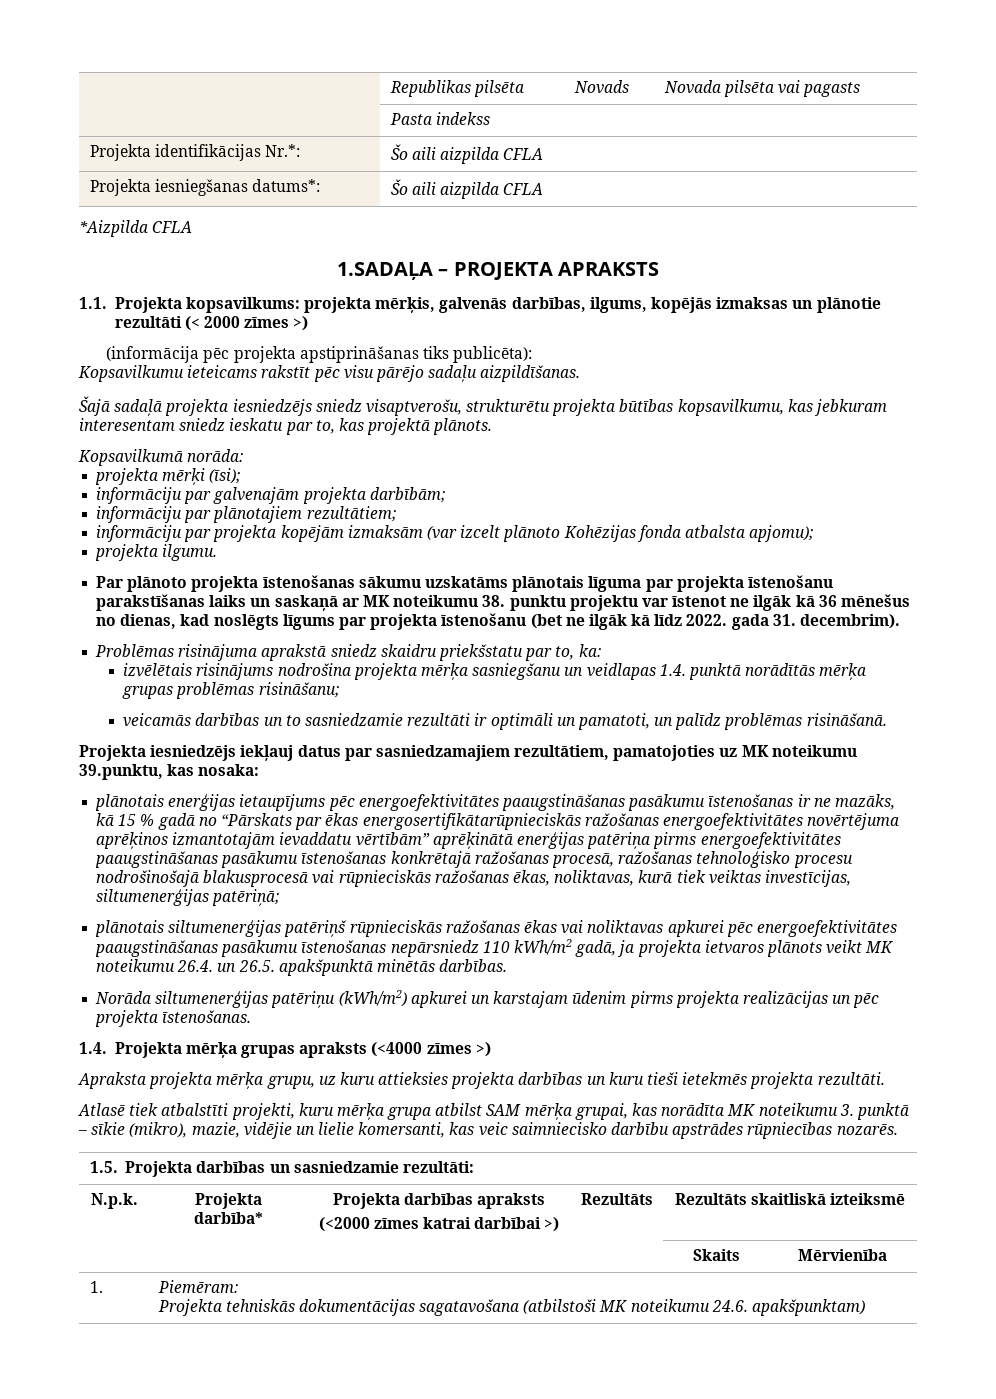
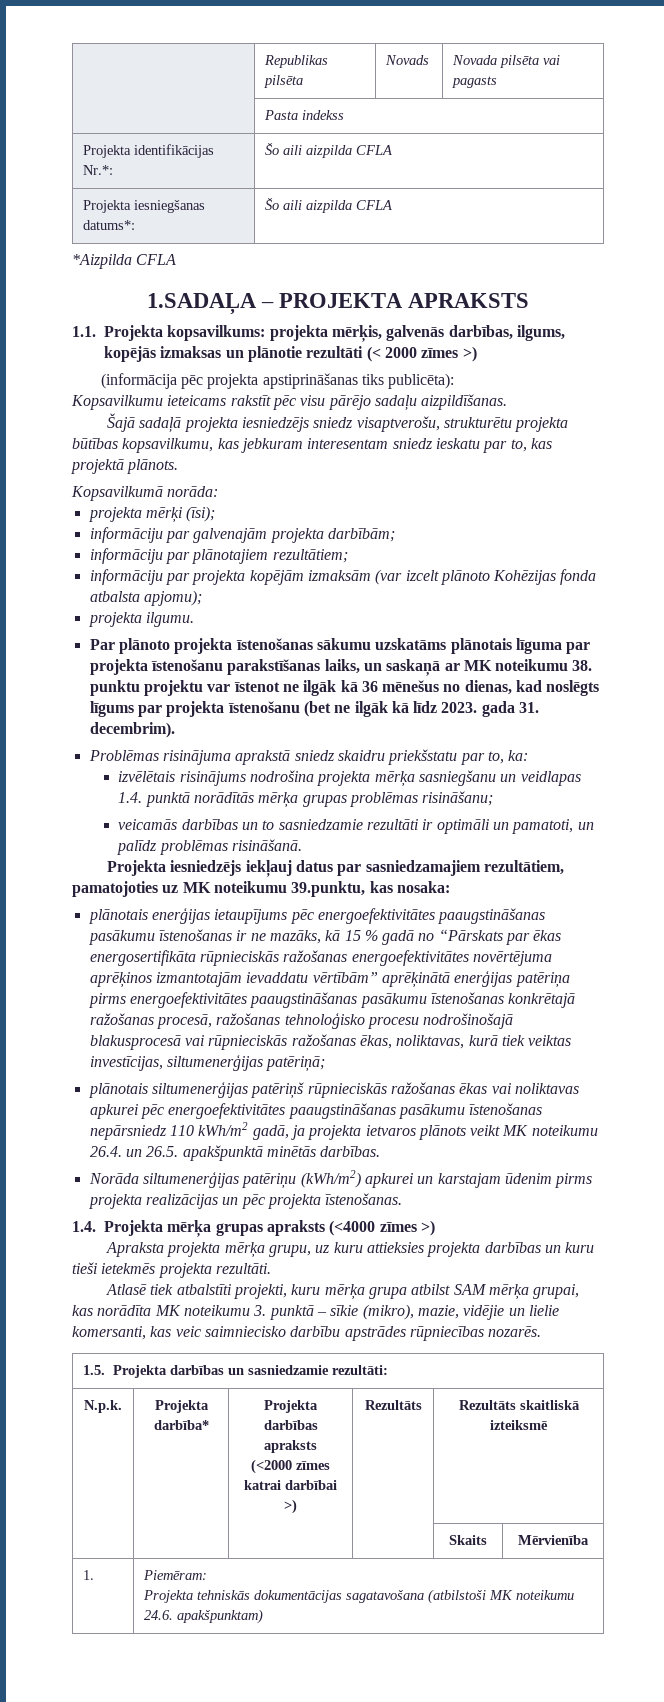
- Par plānoto projekta īstenošanas sākumu uzskatāms plānotais līguma par projekta īstenošanu parakstīšanas laiks un saskaņā ar MK noteikumu 38. punktu projektu var īstenot ne ilgāk kā 36 mēnešus no dienas, kad noslēgts līgums par projekta īstenošanu (bet ne ilgāk kā līdz 2022. gada 31. decembrim).
+ Par plānoto projekta īstenošanas sākumu uzskatāms plānotais līguma par projekta īstenošanu parakstīšanas laiks, un saskaņā ar MK noteikumu 38. punktu projektu var īstenot ne ilgāk kā 36 mēnešus no dienas, kad noslēgts līgums par projekta īstenošanu (bet ne ilgāk kā līdz 2023. gada 31. decembrim).
- plānotais enerģijas ietaupījums pēc energoefektivitātes paaugstināšanas pasākumu īstenošanas ir ne mazāks, kā 15 % gadā no “Pārskats par ēkas energosertifikātarūpnieciskās ražošanas energoefektivitātes novērtējuma aprēķinos izmantotajām ievaddatu vērtībām” aprēķinātā enerģijas patēriņa pirms energoefektivitātes paaugstināšanas pasākumu īstenošanas konkrētajā ražošanas procesā, ražošanas tehnoloģisko procesu nodrošinošajā blakusprocesā vai rūpnieciskās ražošanas ēkas, noliktavas, kurā tiek veiktas investīcijas, siltumenerģijas patēriņā;
+ plānotais enerģijas ietaupījums pēc energoefektivitātes paaugstināšanas pasākumu īstenošanas ir ne mazāks, kā 15 % gadā no “Pārskats par ēkas energosertifikāta rūpnieciskās ražošanas energoefektivitātes novērtējuma aprēķinos izmantotajām ievaddatu vērtībām” aprēķinātā enerģijas patēriņa pirms energoefektivitātes paaugstināšanas pasākumu īstenošanas konkrētajā ražošanas procesā, ražošanas tehnoloģisko procesu nodrošinošajā blakusprocesā vai rūpnieciskās ražošanas ēkas, noliktavas, kurā tiek veiktas investīcijas, siltumenerģijas patēriņā;

